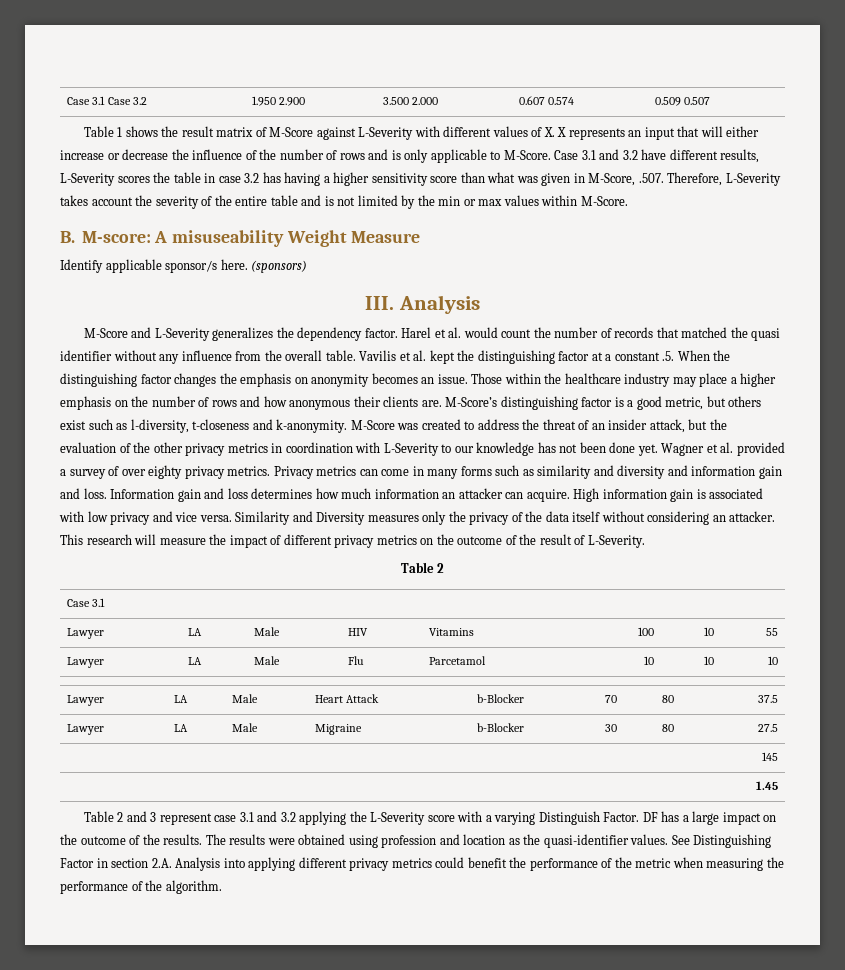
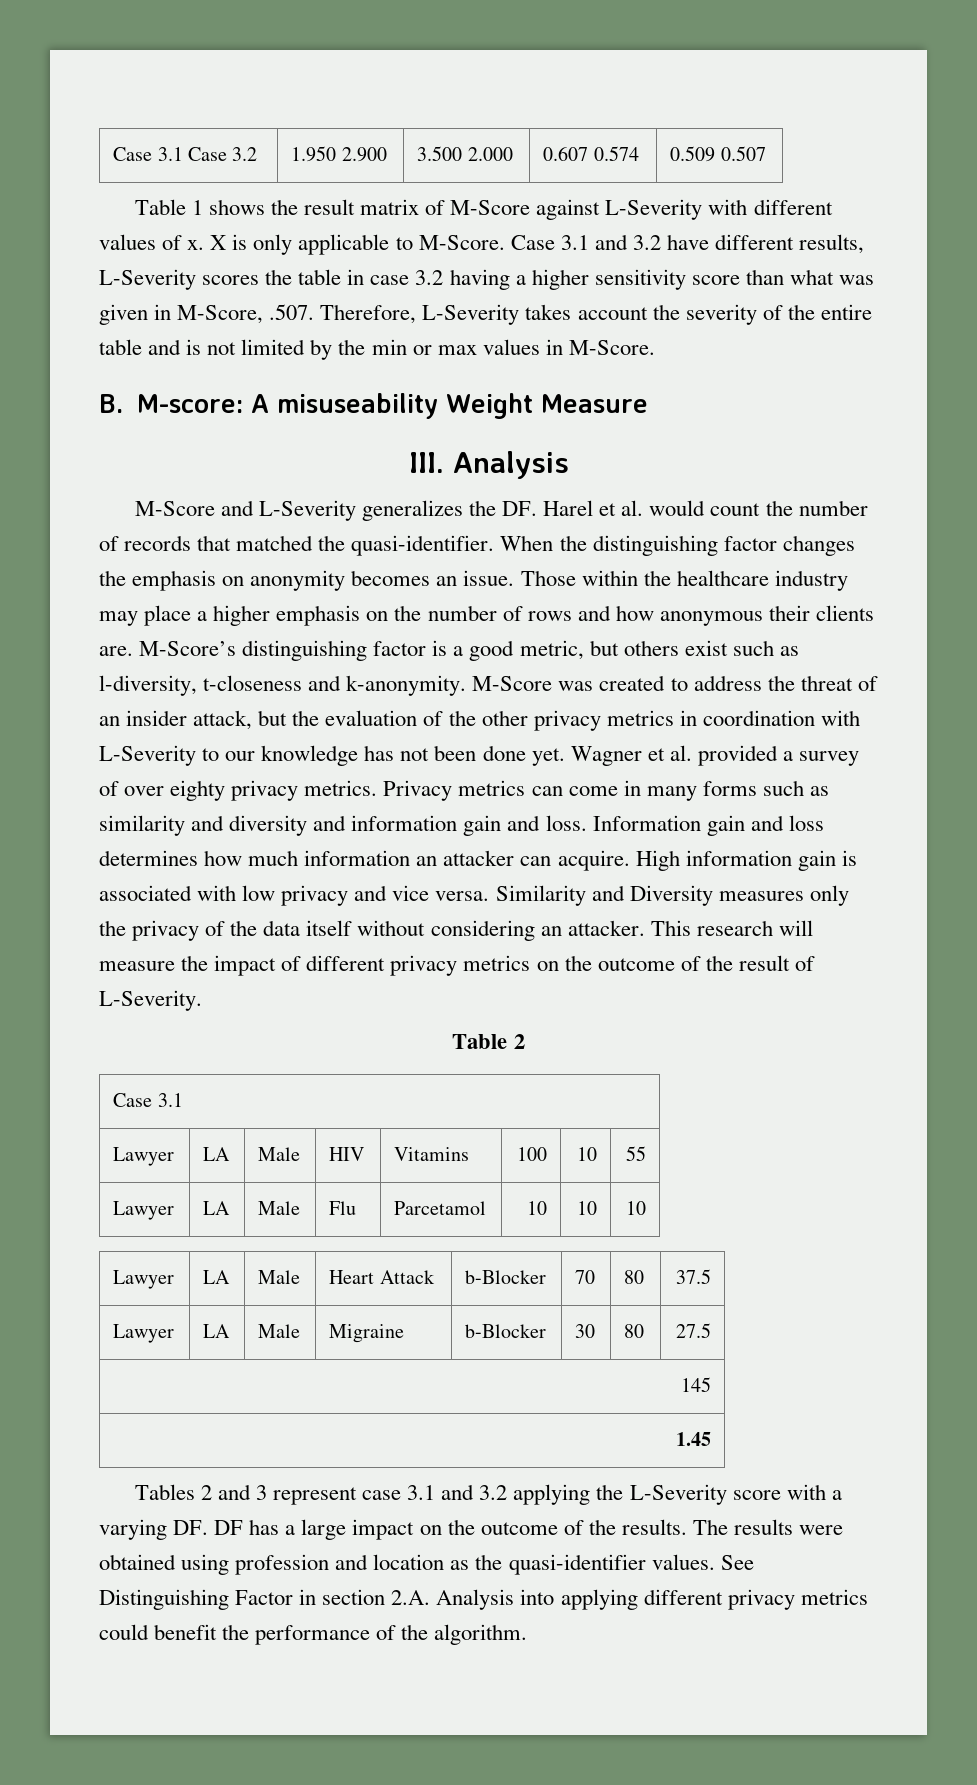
- Table 1 shows the result matrix of M-Score against L-Severity with different values of X. X represents an input that will either increase or decrease the influence of the number of rows and is only applicable to M-Score.
+ Table 1 shows the result matrix of M-Score against L-Severity with different values of x. X is only applicable to M-Score.
- Case 3.1 and 3.2 have different results, L-Severity scores the table in case 3.2 has having a higher sensitivity score than what was given in M-Score, .507. Therefore, L-Severity takes account the severity of the entire table and is not limited by the min or max values within M-Score.
+ Case 3.1 and 3.2 have different results, L-Severity scores the table in case 3.2 having a higher sensitivity score than what was given in M-Score, .507. Therefore, L-Severity takes account the severity of the entire table and is not limited by the min or max values in M-Score.
- Identify applicable sponsor/s here. (sponsors)
- M-Score and L-Severity generalizes the dependency factor. Harel et al. would count the number of records that matched the quasi identifier without any influence from the overall table. Vavilis et al. kept the distinguishing factor at a constant .5. When the distinguishing factor changes the emphasis on anonymity becomes an issue.
+ M-Score and L-Severity generalizes the DF. Harel et al. would count the number of records that matched the quasi-identifier. When the distinguishing factor changes the emphasis on anonymity becomes an issue.
- Table 2 and 3 represent case 3.1 and 3.2 applying the L-Severity score with a varying Distinguish Factor. DF has a large impact on the outcome of the results.
+ Tables 2 and 3 represent case 3.1 and 3.2 applying the L-Severity score with a varying DF. DF has a large impact on the outcome of the results.
- See Distinguishing Factor in section 2.A. Analysis into applying different privacy metrics could benefit the performance of the metric when measuring the performance of the algorithm.
+ See Distinguishing Factor in section 2.A. Analysis into applying different privacy metrics could benefit the performance of the algorithm.

